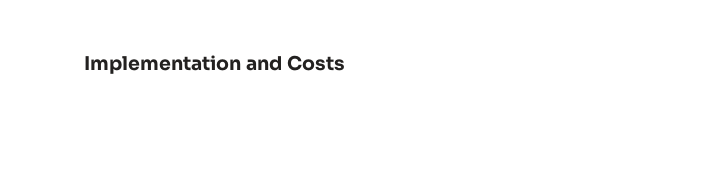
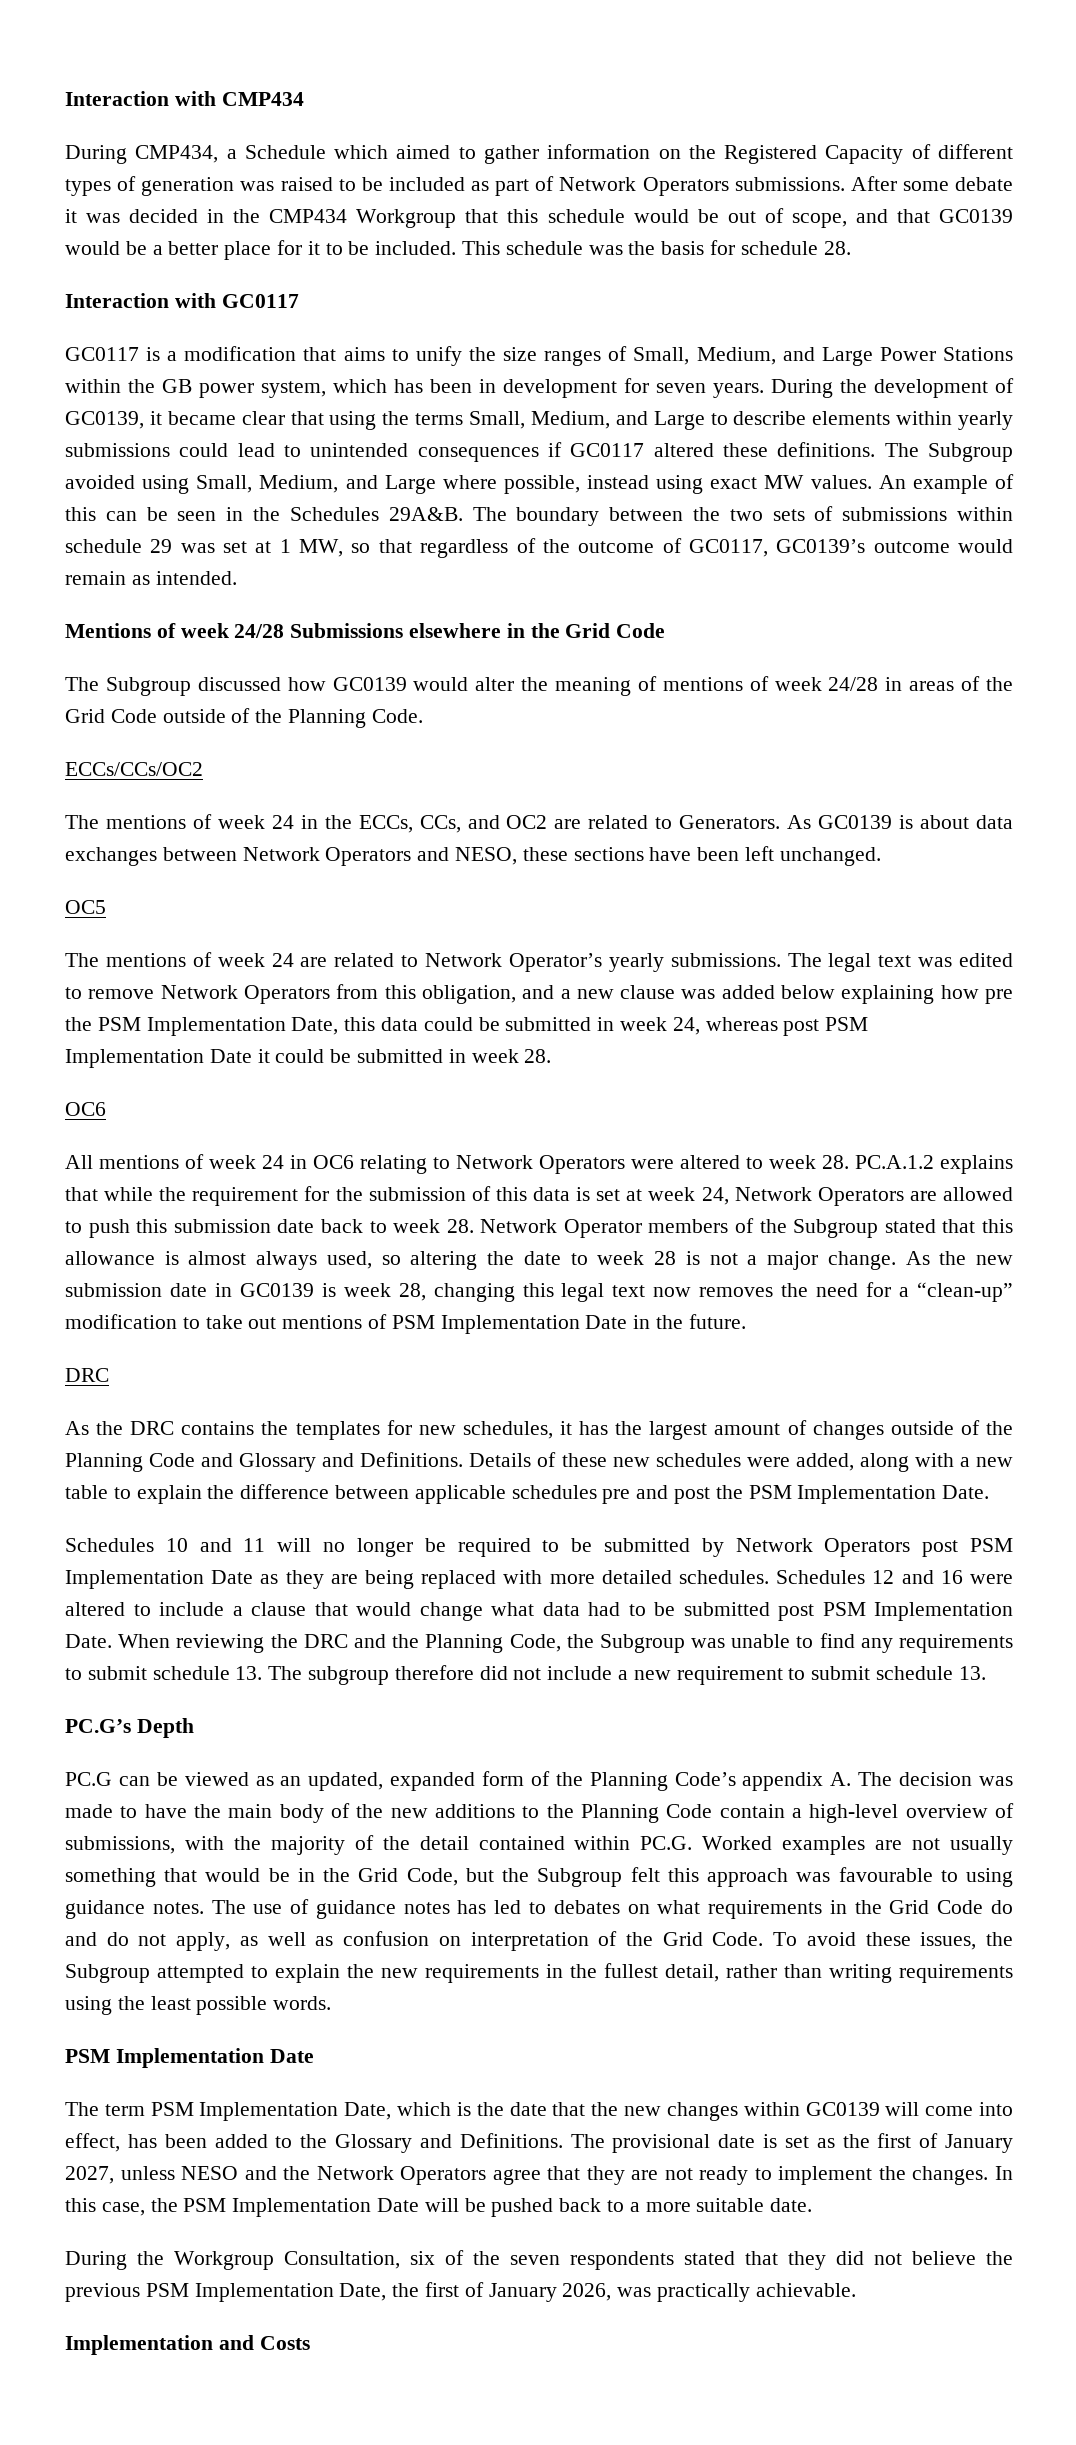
+ Interaction with CMP434
+ During CMP434, a Schedule which aimed to gather information on the Registered Capacity of different types of generation was raised to be included as part of Network Operators submissions. After some debate it was decided in the CMP434 Workgroup that this schedule would be out of scope, and that GC0139 would be a better place for it to be included. This schedule was the basis for schedule 28.
+ Interaction with GC0117
+ GC0117 is a modification that aims to unify the size ranges of Small, Medium, and Large Power Stations within the GB power system, which has been in development for seven years. During the development of GC0139, it became clear that using the terms Small, Medium, and Large to describe elements within yearly submissions could lead to unintended consequences if GC0117 altered these definitions. The Subgroup avoided using Small, Medium, and Large where possible, instead using exact MW values. An example of this can be seen in the Schedules 29A&B. The boundary between the two sets of submissions within schedule 29 was set at 1 MW, so that regardless of the outcome of GC0117, GC0139’s outcome would remain as intended.
+ Mentions of week 24/28 Submissions elsewhere in the Grid Code
+ The Subgroup discussed how GC0139 would alter the meaning of mentions of week 24/28 in areas of the Grid Code outside of the Planning Code.
+ ECCs/CCs/OC2
+ The mentions of week 24 in the ECCs, CCs, and OC2 are related to Generators. As GC0139 is about data exchanges between Network Operators and NESO, these sections have been left unchanged.
+ OC5
+ The mentions of week 24 are related to Network Operator’s yearly submissions. The legal text was edited to remove Network Operators from this obligation, and a new clause was added below explaining how pre the PSM Implementation Date, this data could be submitted in week 24, whereas post PSM Implementation Date it could be submitted in week 28.
+ OC6
+ All mentions of week 24 in OC6 relating to Network Operators were altered to week 28. PC.A.1.2 explains that while the requirement for the submission of this data is set at week 24, Network Operators are allowed to push this submission date back to week 28. Network Operator members of the Subgroup stated that this allowance is almost always used, so altering the date to week 28 is not a major change. As the new submission date in GC0139 is week 28, changing this legal text now removes the need for a “clean-up” modification to take out mentions of PSM Implementation Date in the future.
+ DRC
+ As the DRC contains the templates for new schedules, it has the largest amount of changes outside of the Planning Code and Glossary and Definitions. Details of these new schedules were added, along with a new table to explain the difference between applicable schedules pre and post the PSM Implementation Date.
+ Schedules 10 and 11 will no longer be required to be submitted by Network Operators post PSM Implementation Date as they are being replaced with more detailed schedules. Schedules 12 and 16 were altered to include a clause that would change what data had to be submitted post PSM Implementation Date. When reviewing the DRC and the Planning Code, the Subgroup was unable to find any requirements to submit schedule 13. The subgroup therefore did not include a new requirement to submit schedule 13.
+ PC.G’s Depth
+ PC.G can be viewed as an updated, expanded form of the Planning Code’s appendix A. The decision was made to have the main body of the new additions to the Planning Code contain a high-level overview of submissions, with the majority of the detail contained within PC.G. Worked examples are not usually something that would be in the Grid Code, but the Subgroup felt this approach was favourable to using guidance notes. The use of guidance notes has led to debates on what requirements in the Grid Code do and do not apply, as well as confusion on interpretation of the Grid Code. To avoid these issues, the Subgroup attempted to explain the new requirements in the fullest detail, rather than writing requirements using the least possible words.
+ PSM Implementation Date
+ The term PSM Implementation Date, which is the date that the new changes within GC0139 will come into effect, has been added to the Glossary and Definitions. The provisional date is set as the first of January 2027, unless NESO and the Network Operators agree that they are not ready to implement the changes. In this case, the PSM Implementation Date will be pushed back to a more suitable date.
+ During the Workgroup Consultation, six of the seven respondents stated that they did not believe the previous PSM Implementation Date, the first of January 2026, was practically achievable.

